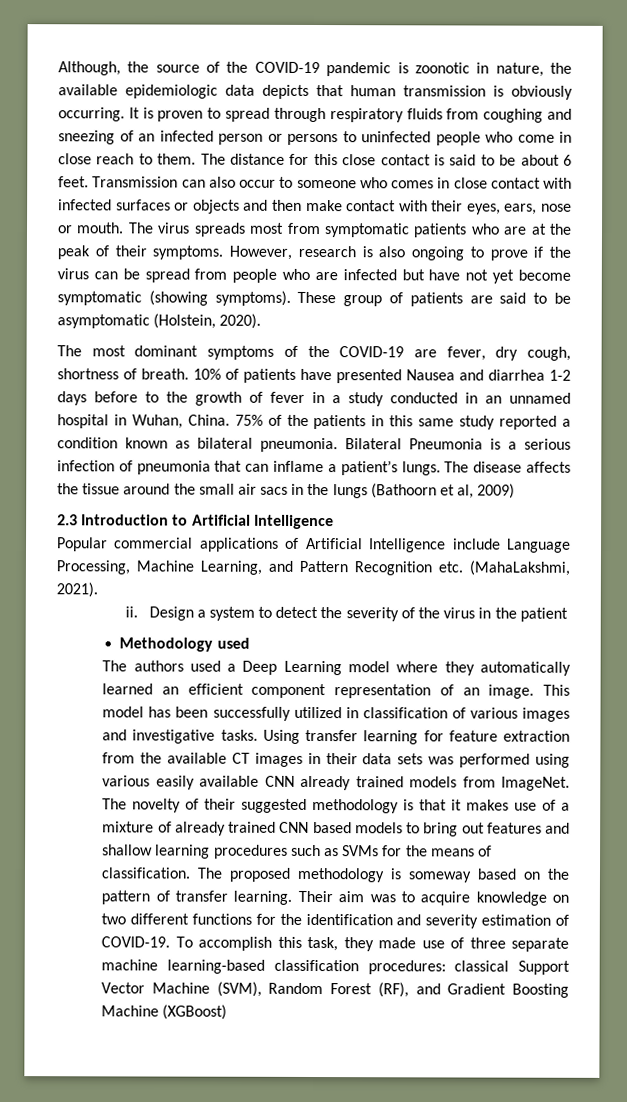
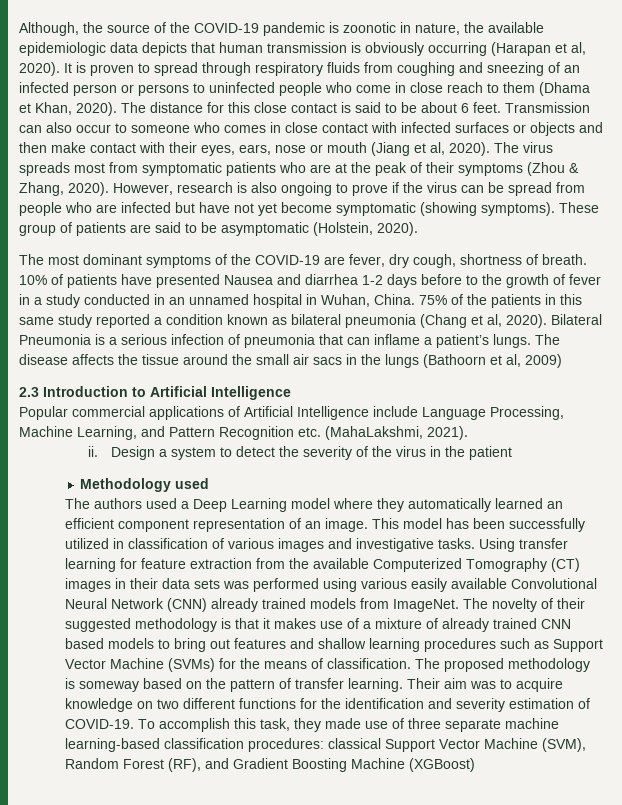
- Although, the source of the COVID-19 pandemic is zoonotic in nature, the available epidemiologic data depicts that human transmission is obviously occurring.
+ Although, the source of the COVID-19 pandemic is zoonotic in nature, the available epidemiologic data depicts that human transmission is obviously occurring (Harapan et al, 2020).
- It is proven to spread through respiratory fluids from coughing and sneezing of an infected person or persons to uninfected people who come in close reach to them.
+ It is proven to spread through respiratory fluids from coughing and sneezing of an infected person or persons to uninfected people who come in close reach to them (Dhama et Khan, 2020).
- Transmission can also occur to someone who comes in close contact with infected surfaces or objects and then make contact with their eyes, ears, nose or mouth.
+ Transmission can also occur to someone who comes in close contact with infected surfaces or objects and then make contact with their eyes, ears, nose or mouth (Jiang et al, 2020).
- The virus spreads most from symptomatic patients who are at the peak of their symptoms.
+ The virus spreads most from symptomatic patients who are at the peak of their symptoms (Zhou & Zhang, 2020).
- 75% of the patients in this same study reported a condition known as bilateral pneumonia.
+ 75% of the patients in this same study reported a condition known as bilateral pneumonia (Chang et al, 2020).
- Using transfer learning for feature extraction from the available CT images in their data sets was performed using various easily available CNN already trained models from ImageNet.
+ Using transfer learning for feature extraction from the available Computerized Tomography (CT) images in their data sets was performed using various easily available Convolutional Neural Network (CNN) already trained models from ImageNet.
- The novelty of their suggested methodology is that it makes use of a mixture of already trained CNN based models to bring out features and shallow learning procedures such as SVMs for the means of classification.
+ The novelty of their suggested methodology is that it makes use of a mixture of already trained CNN based models to bring out features and shallow learning procedures such as Support Vector Machine (SVMs) for the means of classification.

